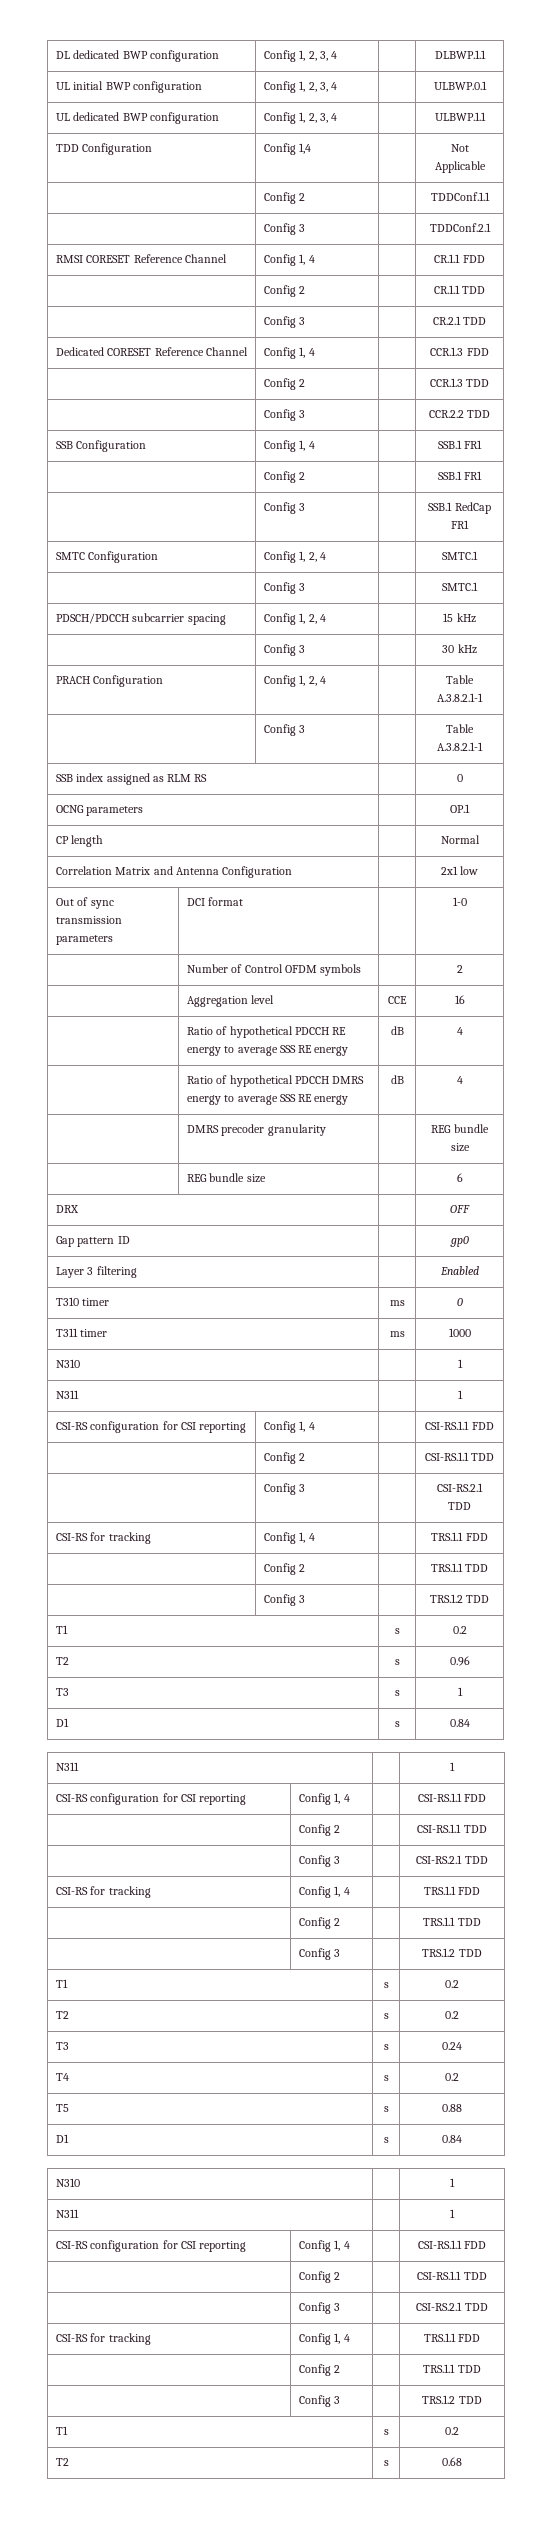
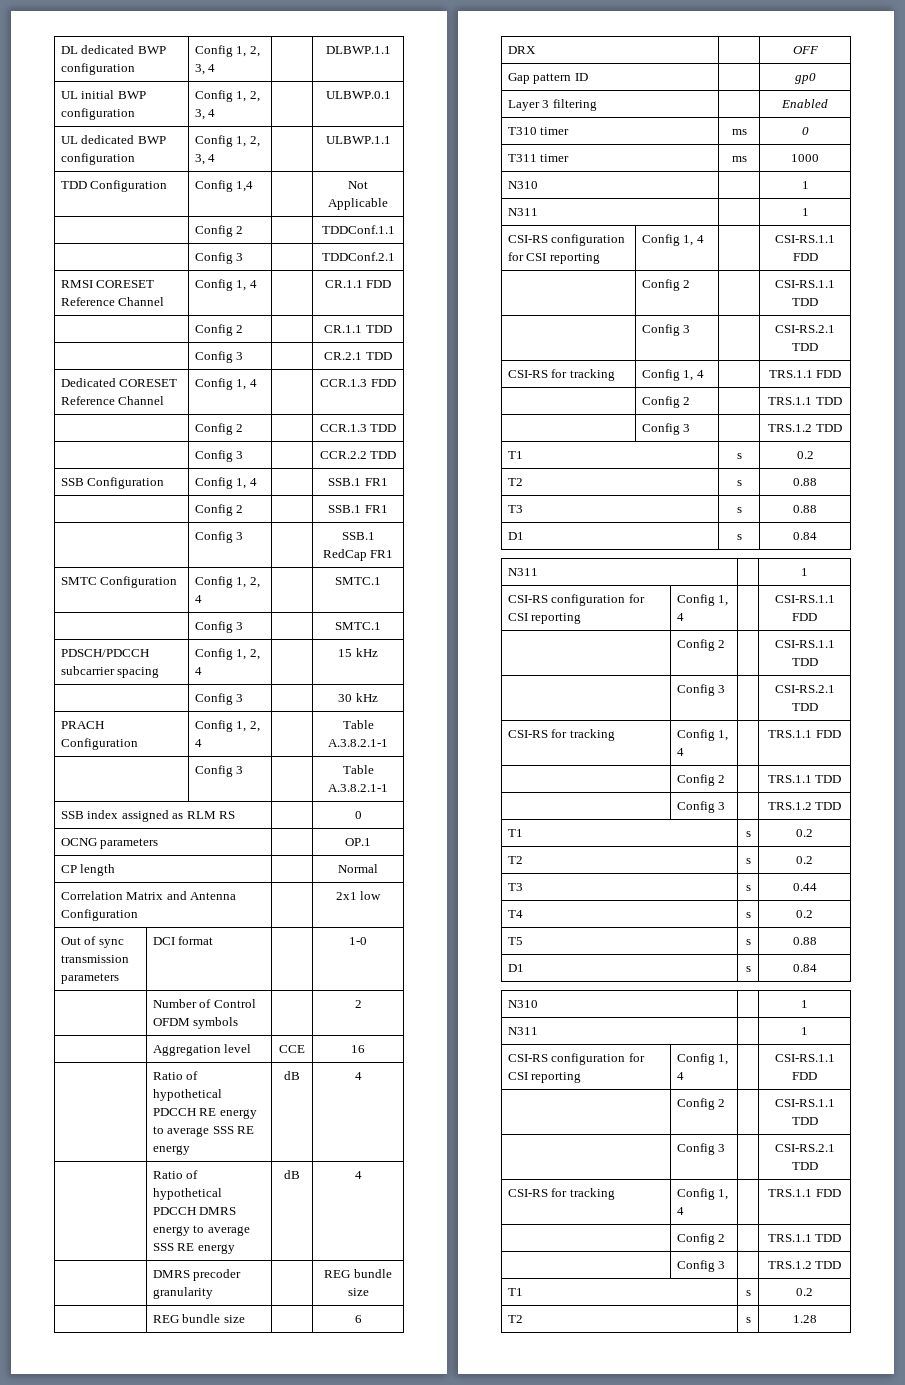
- T2 | s | 0.96
- T3 | s | 1
+ T2 | s | 0.88
+ T3 | s | 0.88
- T3 | s | 0.24
+ T3 | s | 0.44
- T2 | s | 0.68
+ T2 | s | 1.28

